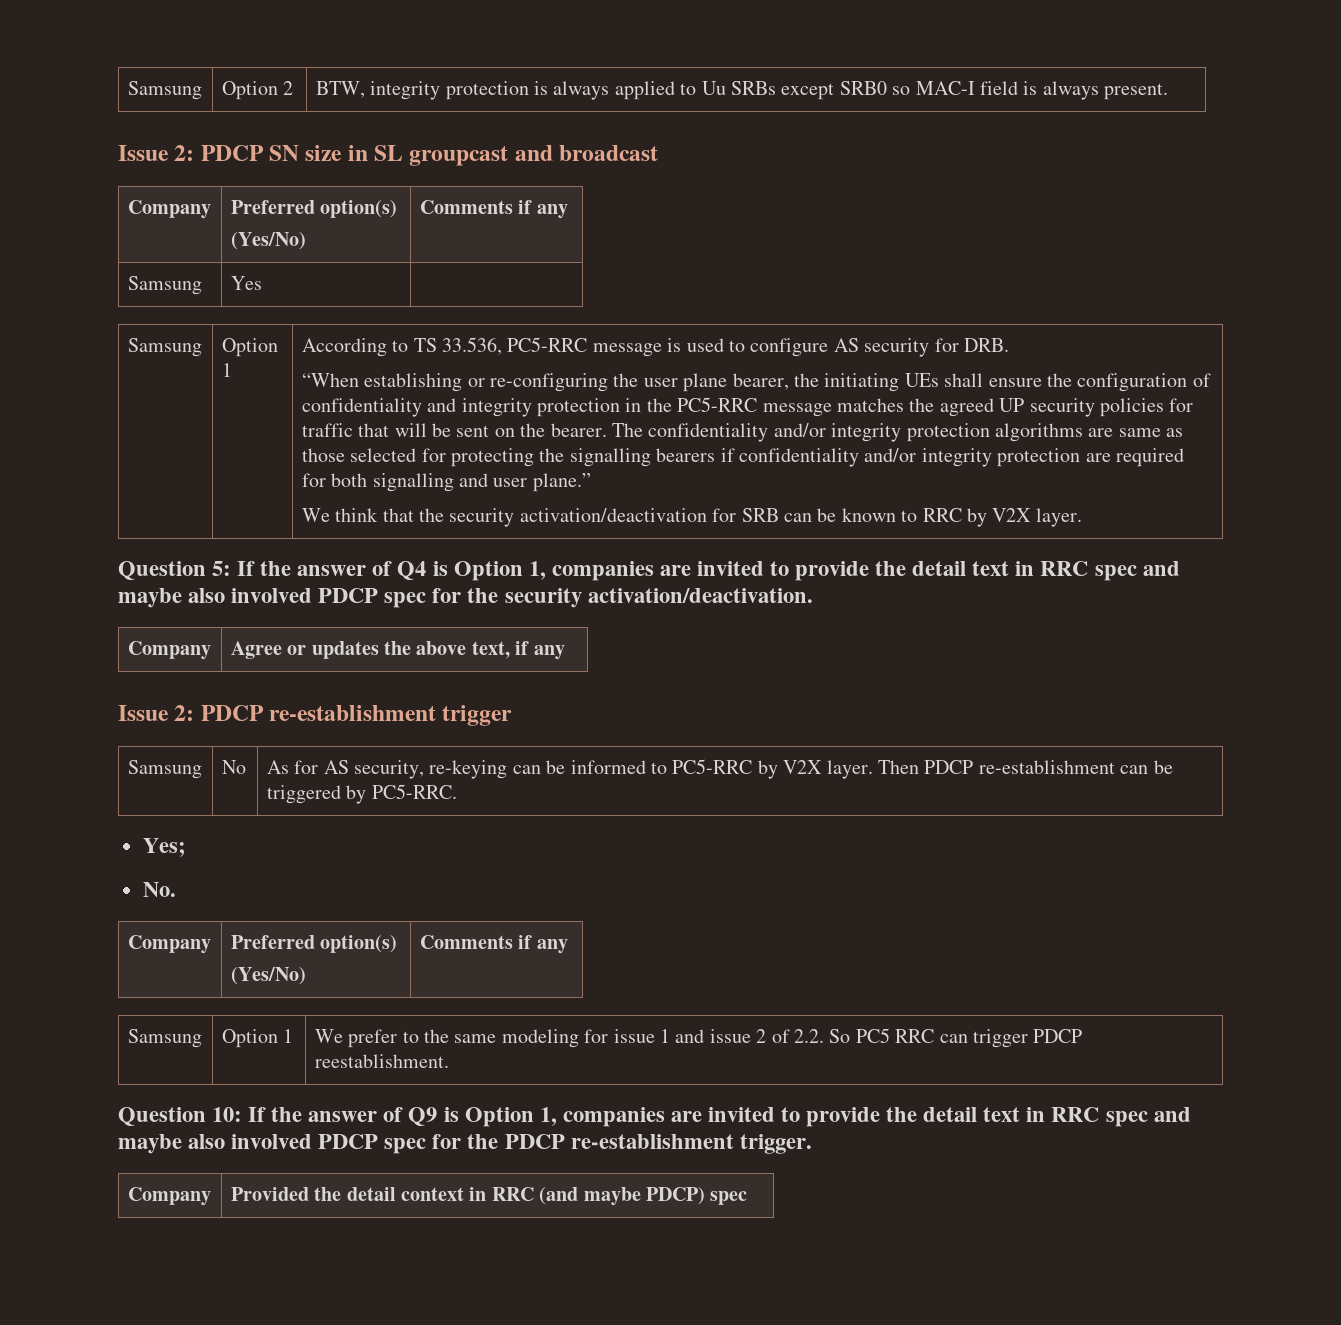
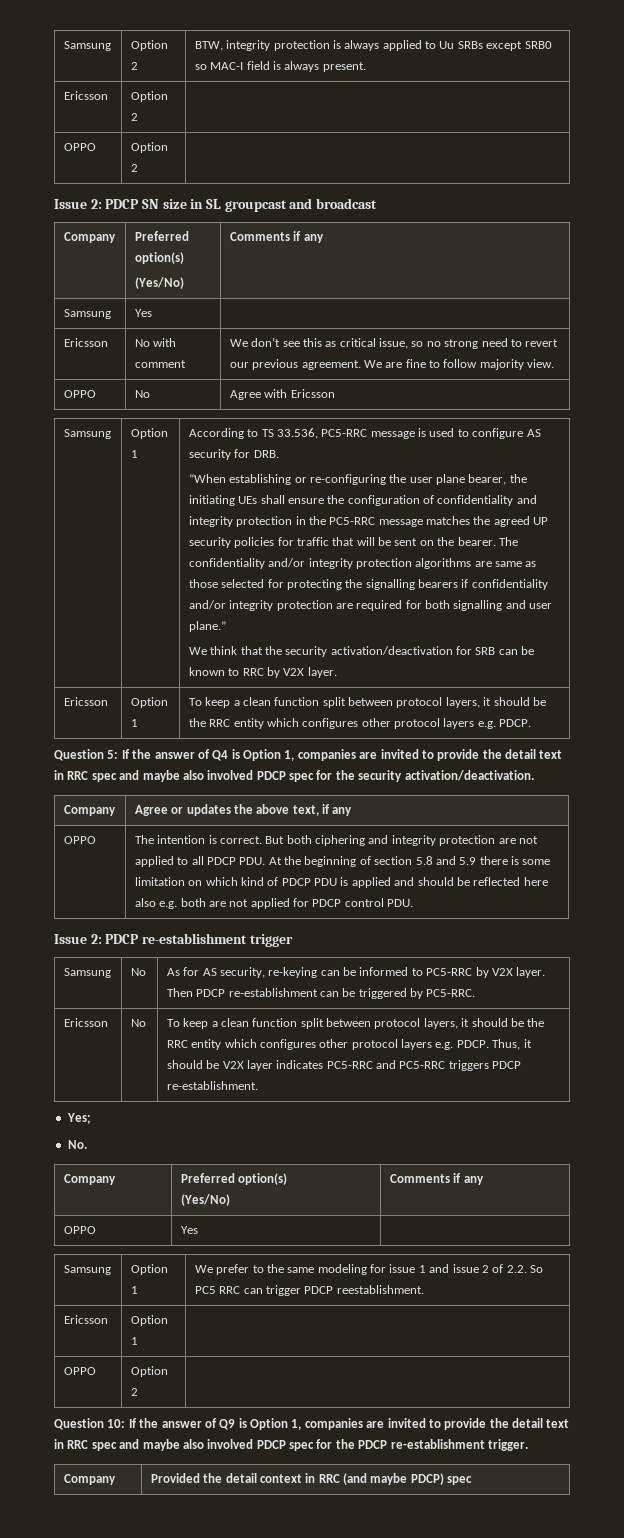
+ Ericsson | Option 2 |
+ OPPO | Option 2 |
+ Ericsson | No with comment | We don’t see this as critical issue, so no strong need to revert our previous agreement. We are fine to follow majority view.
+ OPPO | No | Agree with Ericsson
+ Ericsson | Option 1 | To keep a clean function split between protocol layers, it should be the RRC entity which configures other protocol layers e.g. PDCP.
+ OPPO | The intention is correct. But both ciphering and integrity protection are not applied to all PDCP PDU. At the beginning of section 5.8 and 5.9 there is some limitation on which kind of PDCP PDU is applied and should be reflected here also e.g. both are not applied for PDCP control PDU.
+ Ericsson | No | To keep a clean function split between protocol layers, it should be the RRC entity which configures other protocol layers e.g. PDCP. Thus, it should be V2X layer indicates PC5-RRC and PC5-RRC triggers PDCP re-establishment.
+ OPPO | Yes |
  Samsung | Option 1 | We prefer to the same modeling for issue 1 and issue 2 of 2.2. So PC5 RRC can trigger PDCP reestablishment.
+ Ericsson | Option 1 |
+ OPPO | Option 2 |

